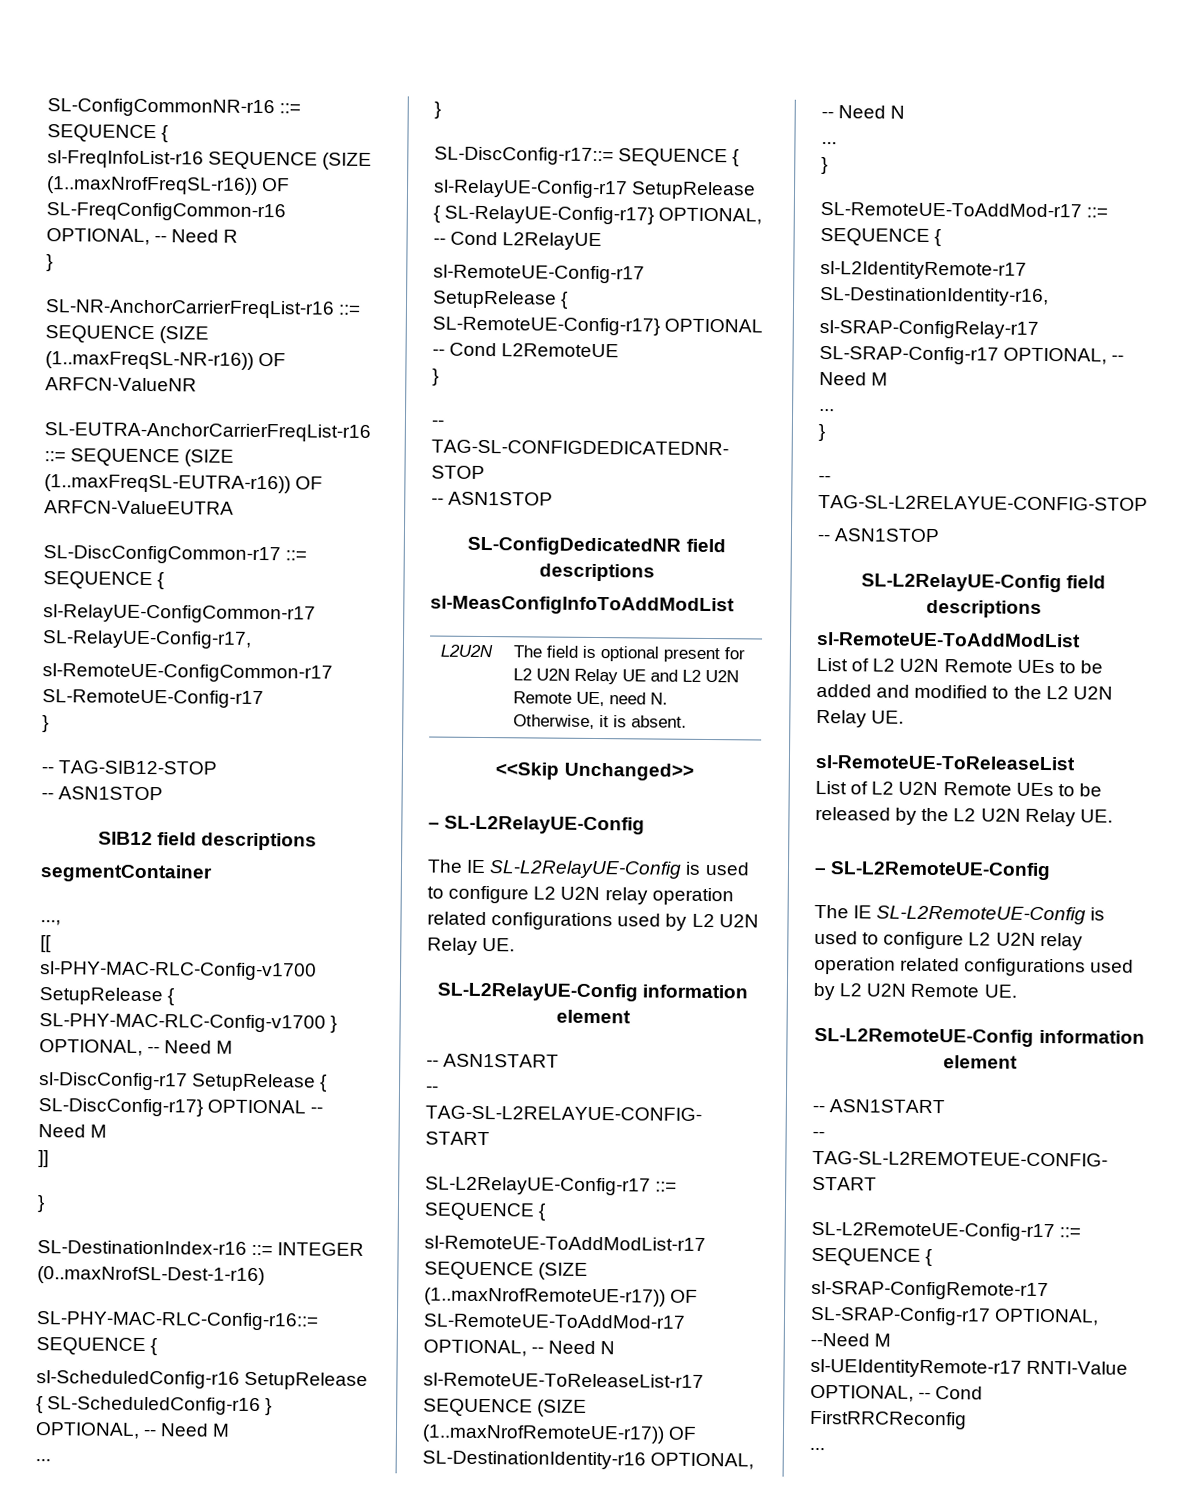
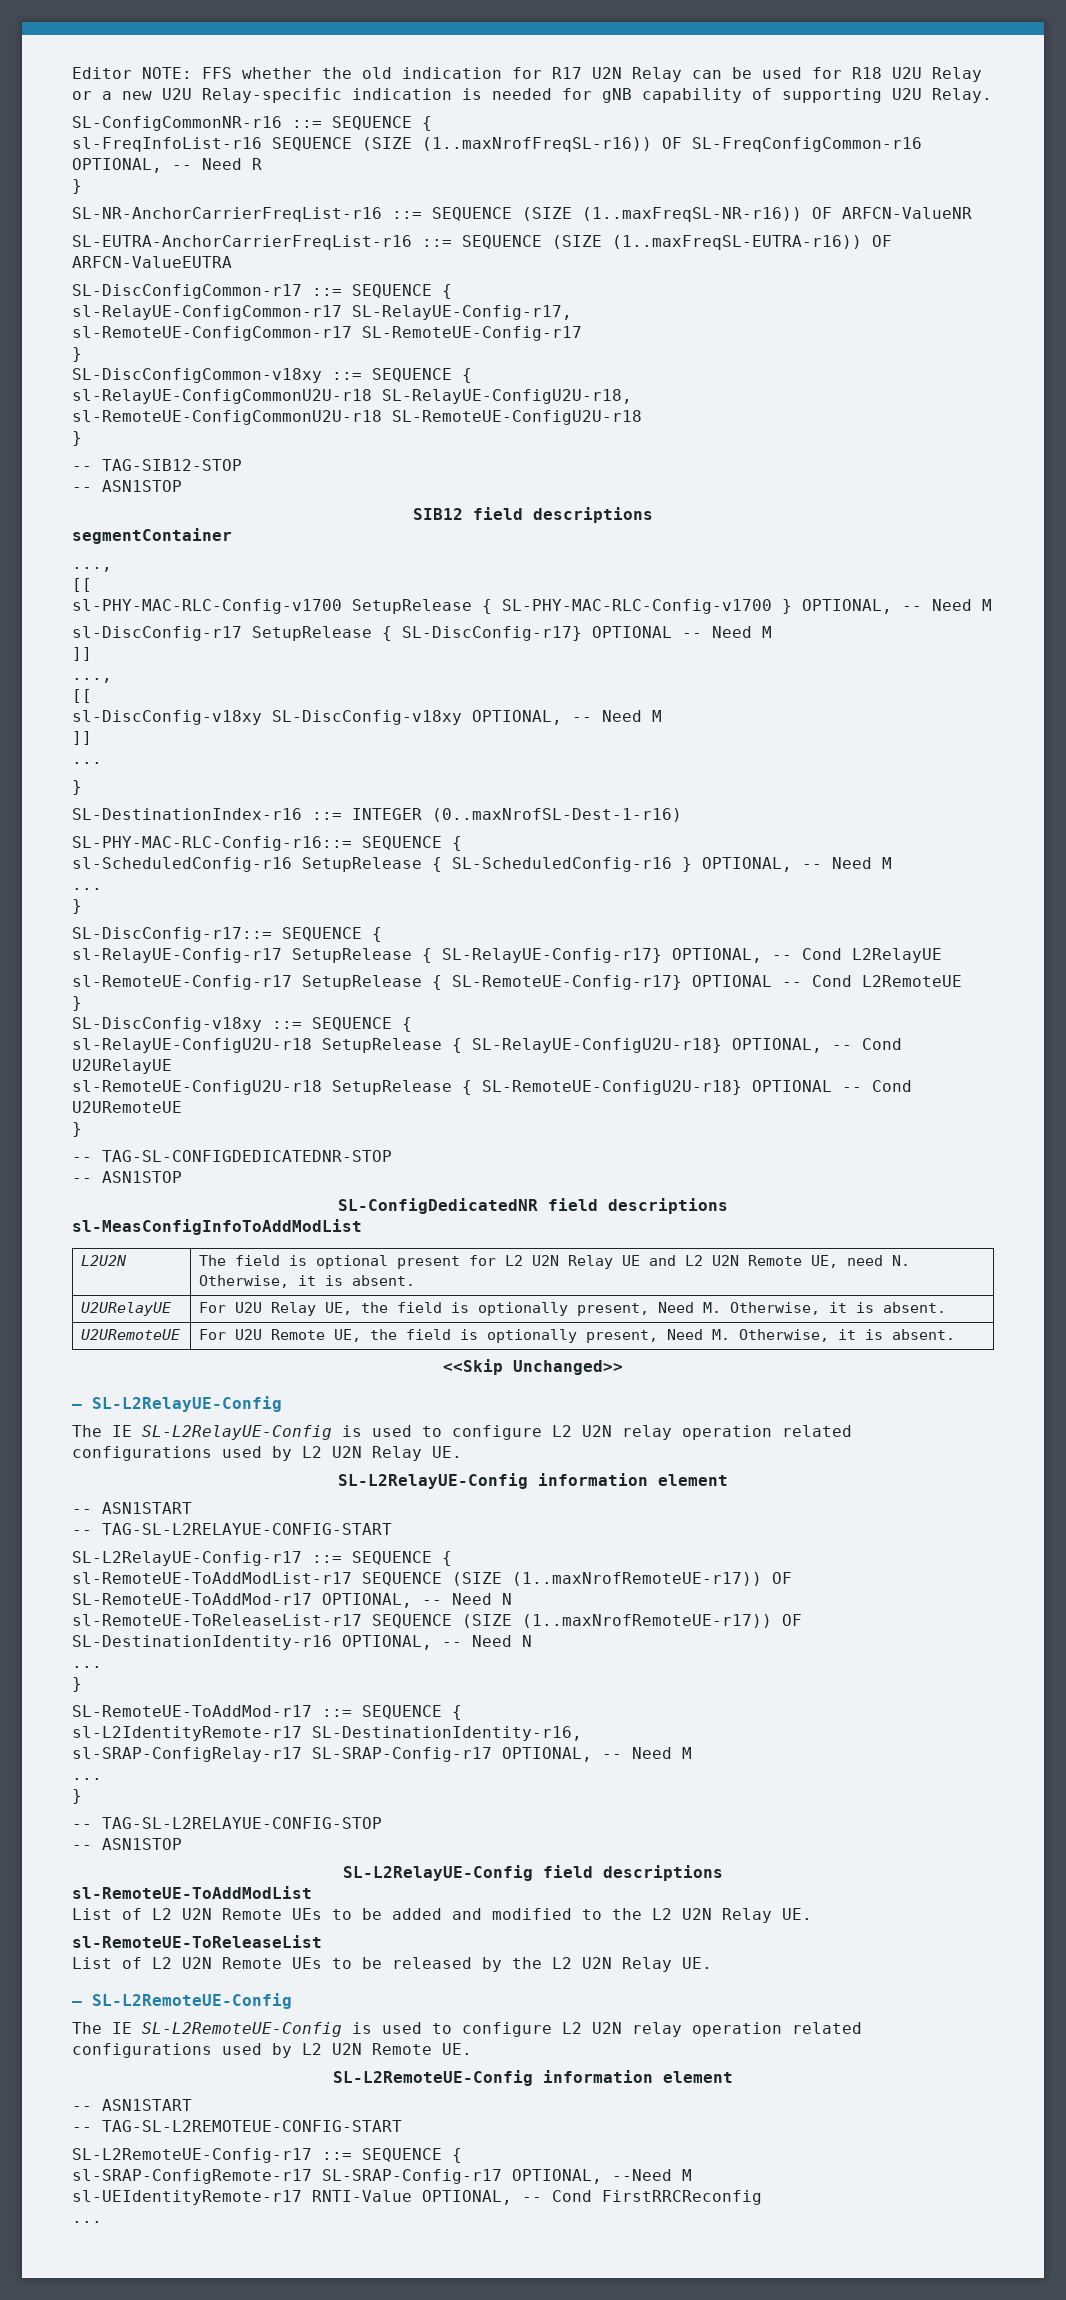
+ Editor NOTE: FFS whether the old indication for R17 U2N Relay can be used for R18 U2U Relay or a new U2U Relay-specific indication is needed for gNB capability of supporting U2U Relay.
+ SL-DiscConfigCommon-v18xy ::= SEQUENCE {
+ sl-RelayUE-ConfigCommonU2U-r18 SL-RelayUE-ConfigU2U-r18,
+ sl-RemoteUE-ConfigCommonU2U-r18 SL-RemoteUE-ConfigU2U-r18
+ }
  sl-DiscConfig-r17 SetupRelease { SL-DiscConfig-r17} OPTIONAL -- Need M
  ]]
+ ...,
+ [[
+ sl-DiscConfig-v18xy SL-DiscConfig-v18xy OPTIONAL, -- Need M
+ ]]
+ ...
+ SL-DiscConfig-v18xy ::= SEQUENCE {
+ sl-RelayUE-ConfigU2U-r18 SetupRelease { SL-RelayUE-ConfigU2U-r18} OPTIONAL, -- Cond U2URelayUE
+ sl-RemoteUE-ConfigU2U-r18 SetupRelease { SL-RemoteUE-ConfigU2U-r18} OPTIONAL -- Cond U2URemoteUE
+ }
+ U2URelayUE | For U2U Relay UE, the field is optionally present, Need M. Otherwise, it is absent.
+ U2URemoteUE | For U2U Remote UE, the field is optionally present, Need M. Otherwise, it is absent.

